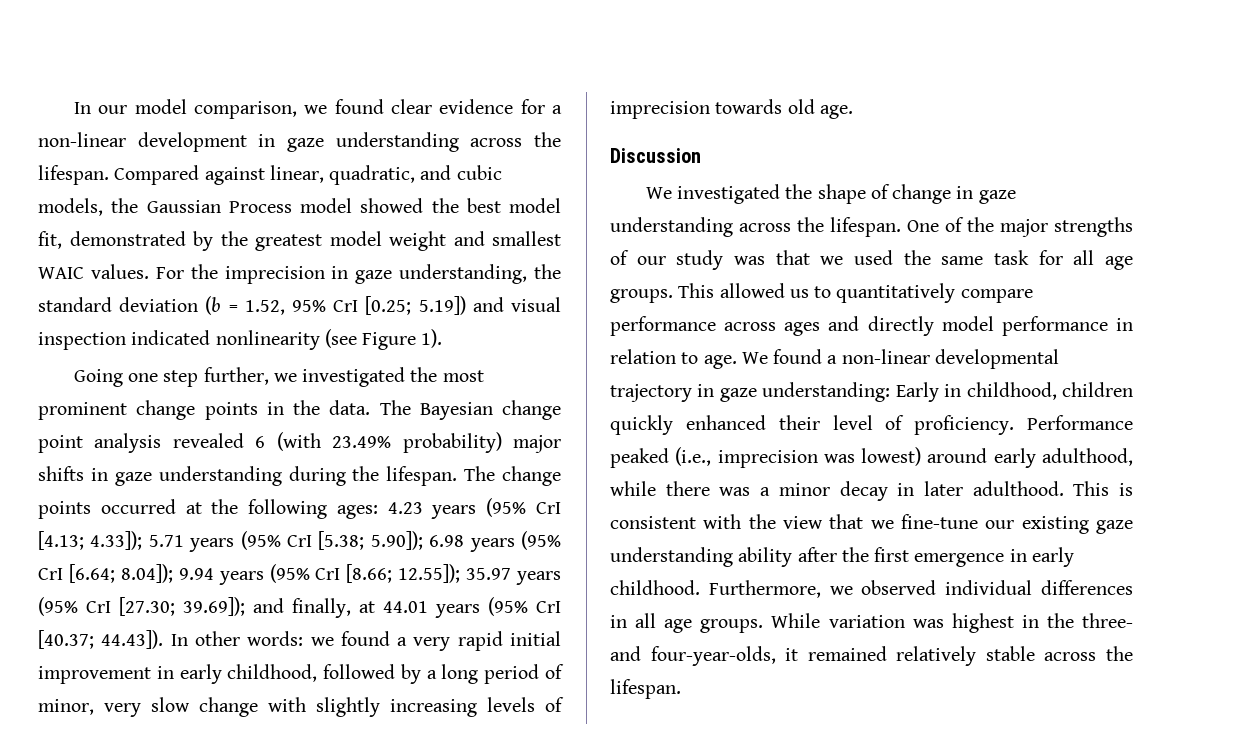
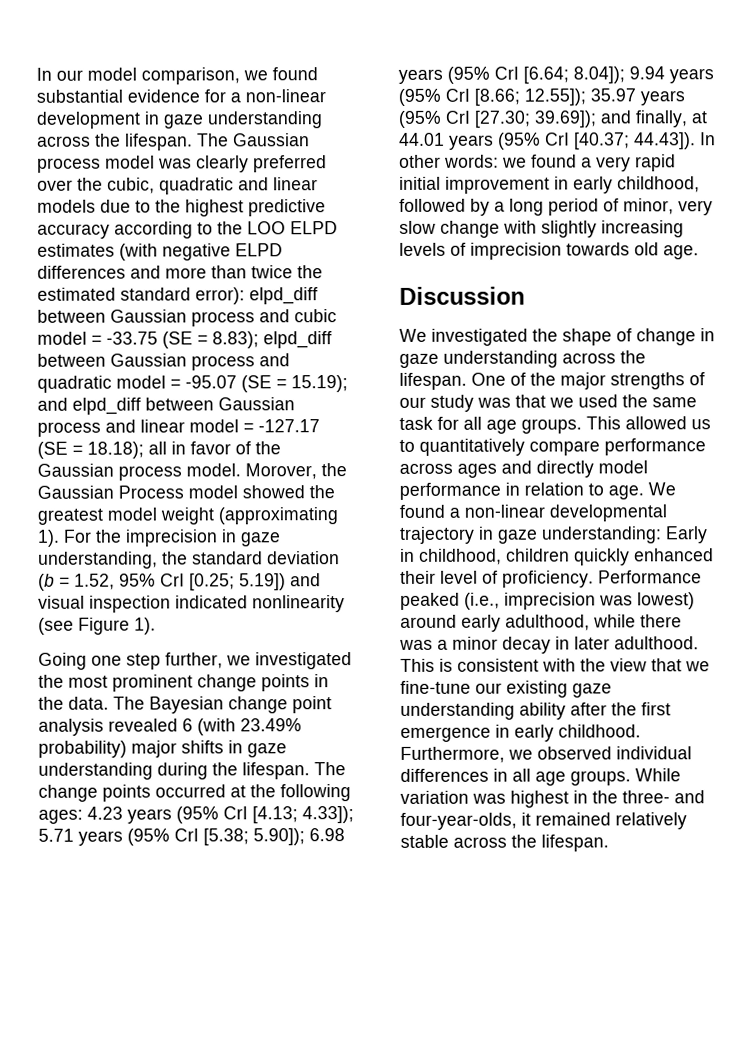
- In our model comparison, we found clear evidence for a non-linear development in gaze understanding across the lifespan.
+ In our model comparison, we found substantial evidence for a non-linear development in gaze understanding across the lifespan.
- Compared against linear, quadratic, and cubic models, the Gaussian Process model showed the best model fit, demonstrated by the greatest model weight and smallest WAIC values.
+ The Gaussian process model was clearly preferred over the cubic, quadratic and linear models due to the highest predictive accuracy according to the LOO ELPD estimates (with negative ELPD differences and more than twice the estimated standard error): elpd_diff between Gaussian process and cubic model = -33.75 (SE = 8.83); elpd_diff between Gaussian process and quadratic model = -95.07 (SE = 15.19); and elpd_diff between Gaussian process and linear model = -127.17 (SE = 18.18); all in favor of the Gaussian process model. Morover, the Gaussian Process model showed the greatest model weight (approximating 1).

